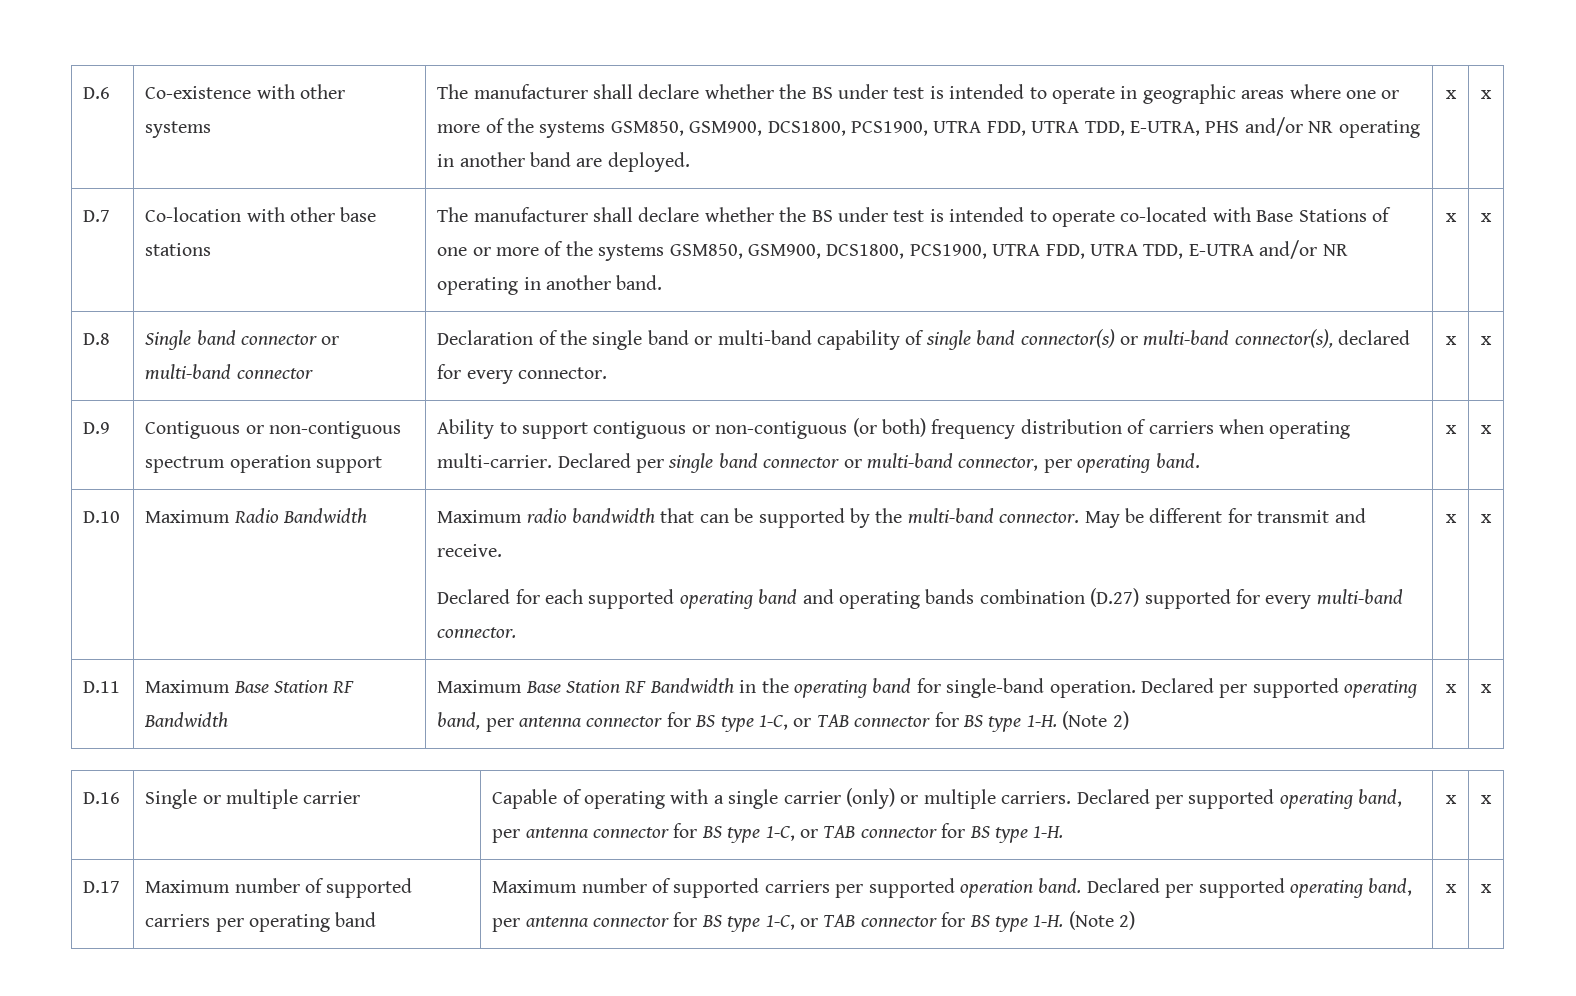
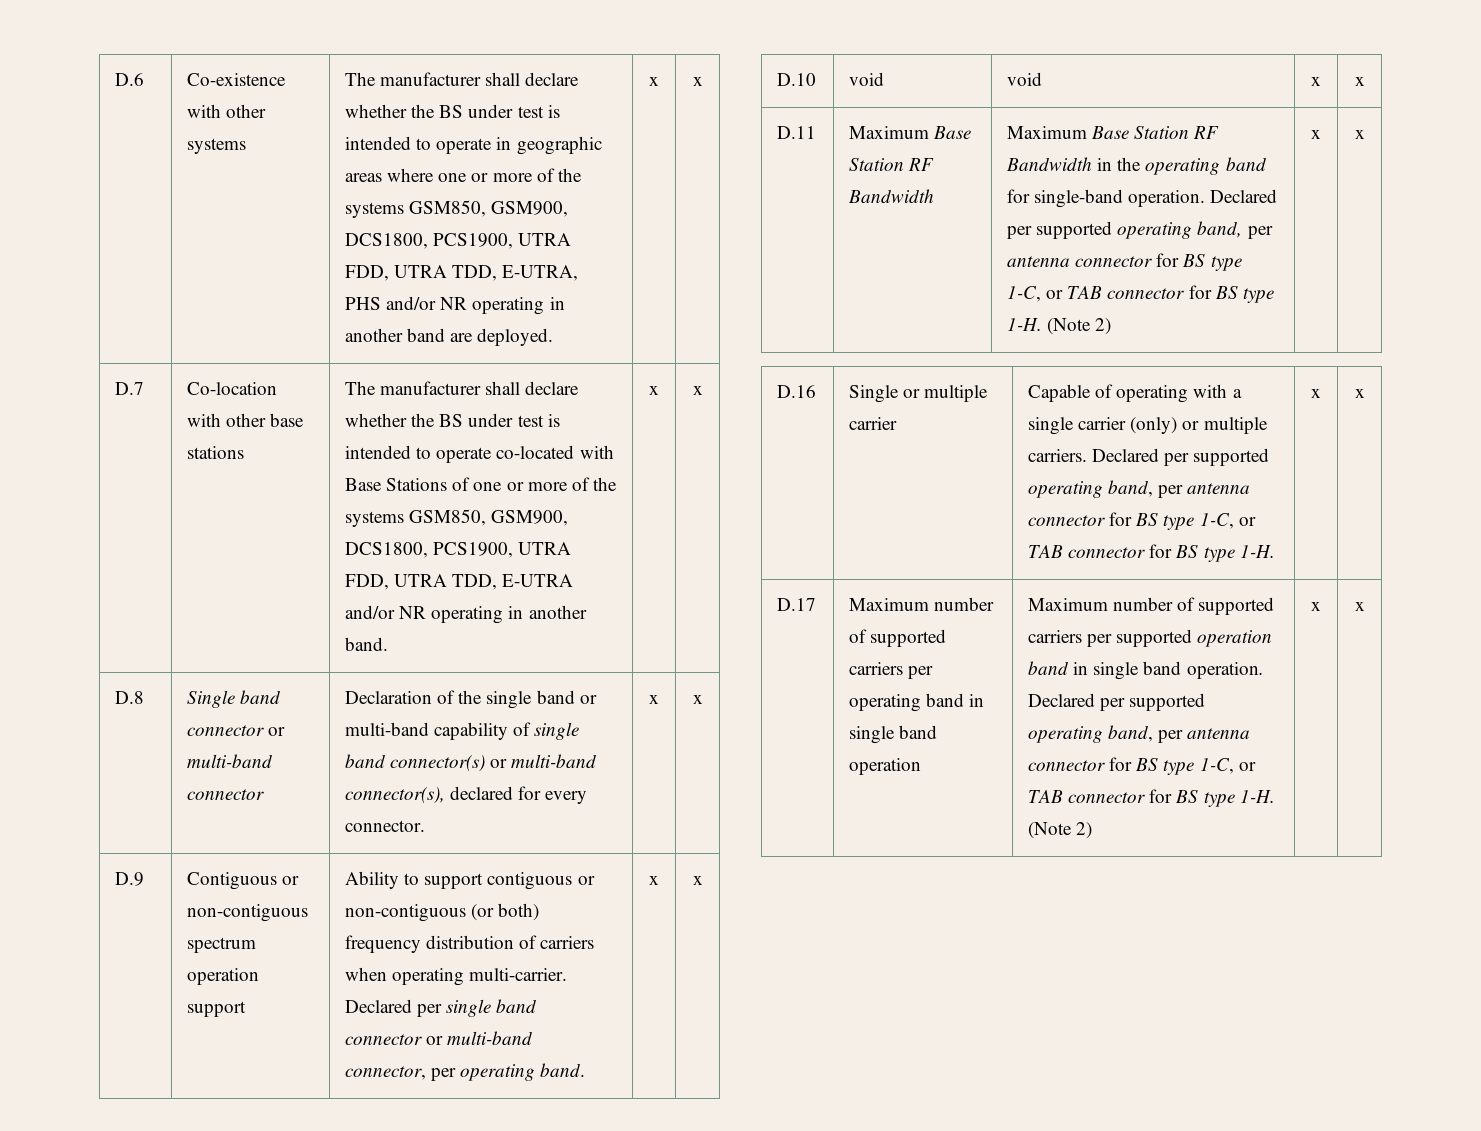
- D.10 | Maximum Radio Bandwidth | Maximum radio bandwidth that can be supported by the multi-band connector. May be different for transmit and receive.
- Declared for each supported operating band and operating bands combination (D.27) supported for every multi-band connector. | x | x
+ D.10 | void | void | x | x
- Maximum number of supported carriers per operating band
+ Maximum number of supported carriers per operating band in single band operation
- Maximum number of supported carriers per supported operation band.
+ Maximum number of supported carriers per supported operation band in single band operation.

